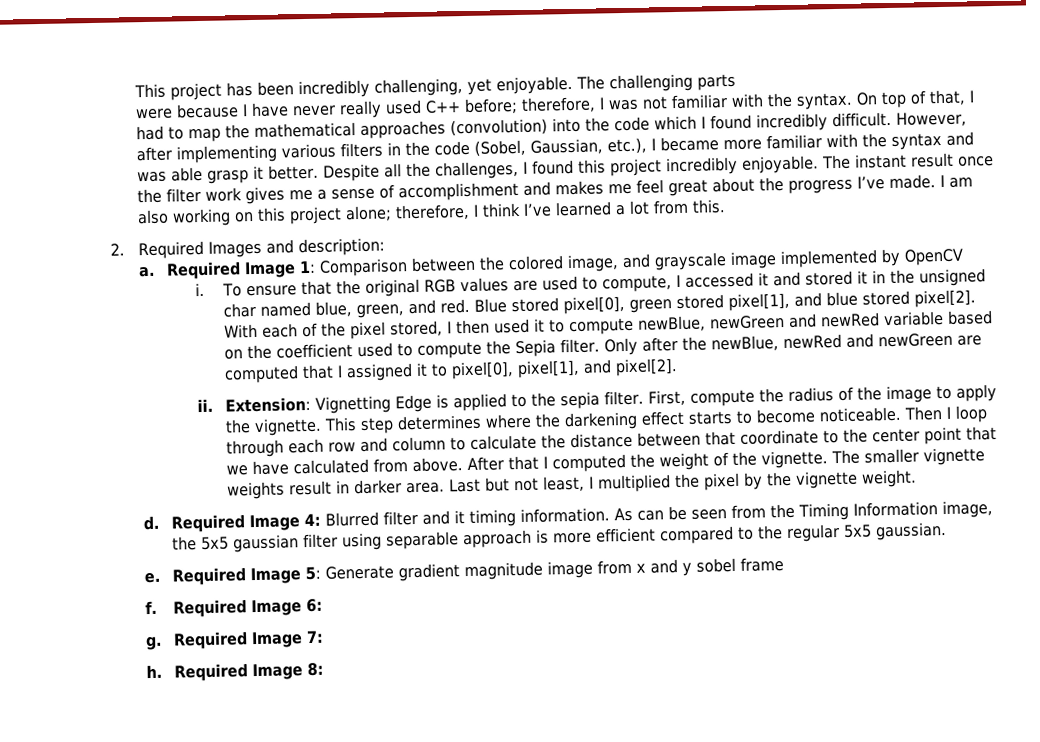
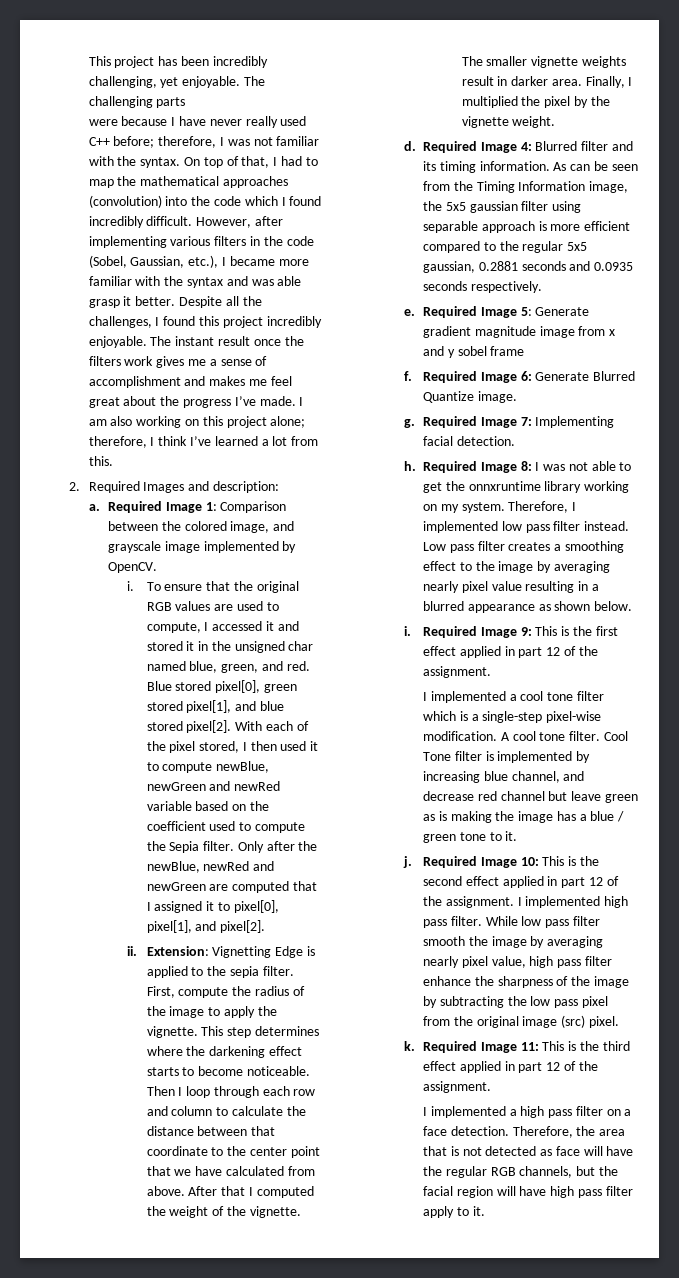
- The instant result once the filter work gives me a sense of accomplishment and makes me feel great about the progress I’ve made.
+ The instant result once the filters work gives me a sense of accomplishment and makes me feel great about the progress I’ve made.
- Required Image 1: Comparison between the colored image, and grayscale image implemented by OpenCV
+ Required Image 1: Comparison between the colored image, and grayscale image implemented by OpenCV.
- Last but not least, I multiplied the pixel by the vignette weight.
+ Finally, I multiplied the pixel by the vignette weight.
- Required Image 4: Blurred filter and it timing information.
+ Required Image 4: Blurred filter and its timing information.
- As can be seen from the Timing Information image, the 5x5 gaussian filter using separable approach is more efficient compared to the regular 5x5 gaussian.
+ As can be seen from the Timing Information image, the 5x5 gaussian filter using separable approach is more efficient compared to the regular 5x5 gaussian, 0.2881 seconds and 0.0935 seconds respectively.
- Required Image 6:
+ Required Image 6: Generate Blurred Quantize image.
- Required Image 7:
+ Required Image 7: Implementing facial detection.
- Required Image 8:
+ Required Image 8: I was not able to get the onnxruntime library working on my system. Therefore, I implemented low pass filter instead. Low pass filter creates a smoothing effect to the image by averaging nearly pixel value resulting in a blurred appearance as shown below.
+ i. Required Image 9: This is the first effect applied in part 12 of the assignment.
+ I implemented a cool tone filter which is a single-step pixel-wise modification. A cool tone filter. Cool Tone filter is implemented by increasing blue channel, and decrease red channel but leave green as is making the image has a blue / green tone to it.
+ j. Required Image 10: This is the second effect applied in part 12 of the assignment. I implemented high pass filter. While low pass filter smooth the image by averaging nearly pixel value, high pass filter enhance the sharpness of the image by subtracting the low pass pixel from the original image (src) pixel.
+ k. Required Image 11: This is the third effect applied in part 12 of the assignment.
+ I implemented a high pass filter on a face detection. Therefore, the area that is not detected as face will have the regular RGB channels, but the facial region will have high pass filter apply to it.

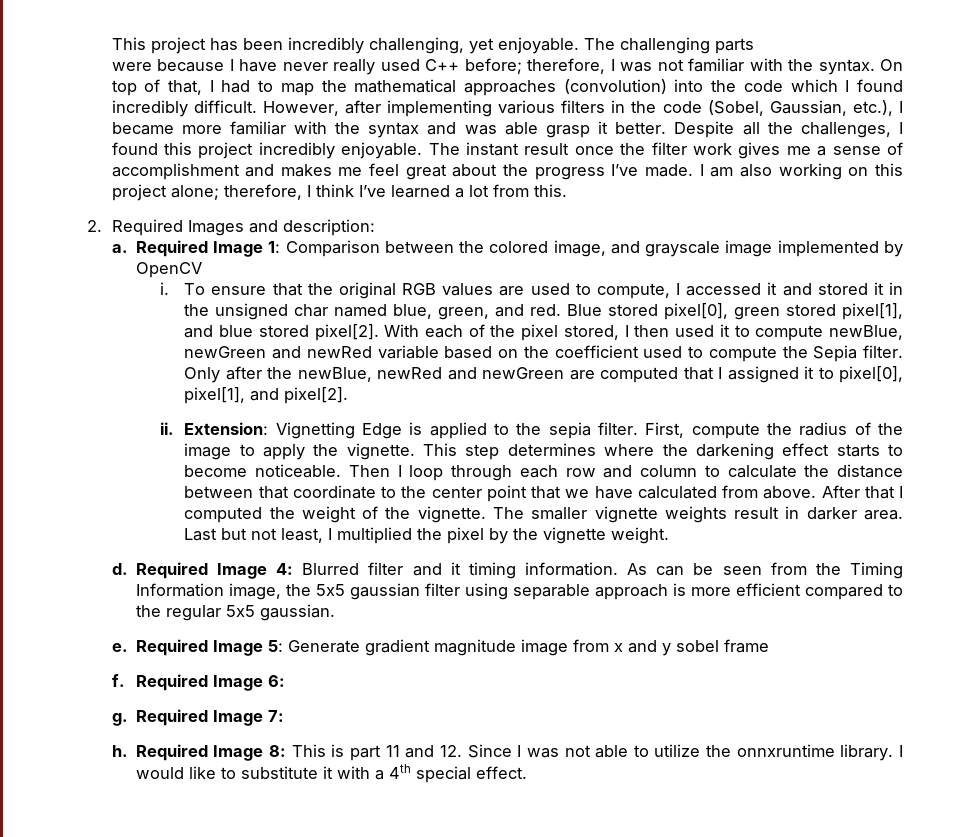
- The instant result once the filters work gives me a sense of accomplishment and makes me feel great about the progress I’ve made.
+ The instant result once the filter work gives me a sense of accomplishment and makes me feel great about the progress I’ve made.
- Required Image 1: Comparison between the colored image, and grayscale image implemented by OpenCV.
+ Required Image 1: Comparison between the colored image, and grayscale image implemented by OpenCV
- Finally, I multiplied the pixel by the vignette weight.
+ Last but not least, I multiplied the pixel by the vignette weight.
- Required Image 4: Blurred filter and its timing information.
+ Required Image 4: Blurred filter and it timing information.
- As can be seen from the Timing Information image, the 5x5 gaussian filter using separable approach is more efficient compared to the regular 5x5 gaussian, 0.2881 seconds and 0.0935 seconds respectively.
+ As can be seen from the Timing Information image, the 5x5 gaussian filter using separable approach is more efficient compared to the regular 5x5 gaussian.
- Required Image 6: Generate Blurred Quantize image.
+ Required Image 6:
- Required Image 7: Implementing facial detection.
+ Required Image 7:
- Required Image 8: I was not able to get the onnxruntime library working on my system. Therefore, I implemented low pass filter instead. Low pass filter creates a smoothing effect to the image by averaging nearly pixel value resulting in a blurred appearance as shown below.
- i. Required Image 9: This is the first effect applied in part 12 of the assignment.
- I implemented a cool tone filter which is a single-step pixel-wise modification. A cool tone filter. Cool Tone filter is implemented by increasing blue channel, and decrease red channel but leave green as is making the image has a blue / green tone to it.
- j. Required Image 10: This is the second effect applied in part 12 of the assignment. I implemented high pass filter. While low pass filter smooth the image by averaging nearly pixel value, high pass filter enhance the sharpness of the image by subtracting the low pass pixel from the original image (src) pixel.
- k. Required Image 11: This is the third effect applied in part 12 of the assignment.
- I implemented a high pass filter on a face detection. Therefore, the area that is not detected as face will have the regular RGB channels, but the facial region will have high pass filter apply to it.
+ Required Image 8: This is part 11 and 12. Since I was not able to utilize the onnxruntime library. I would like to substitute it with a 4th special effect.

